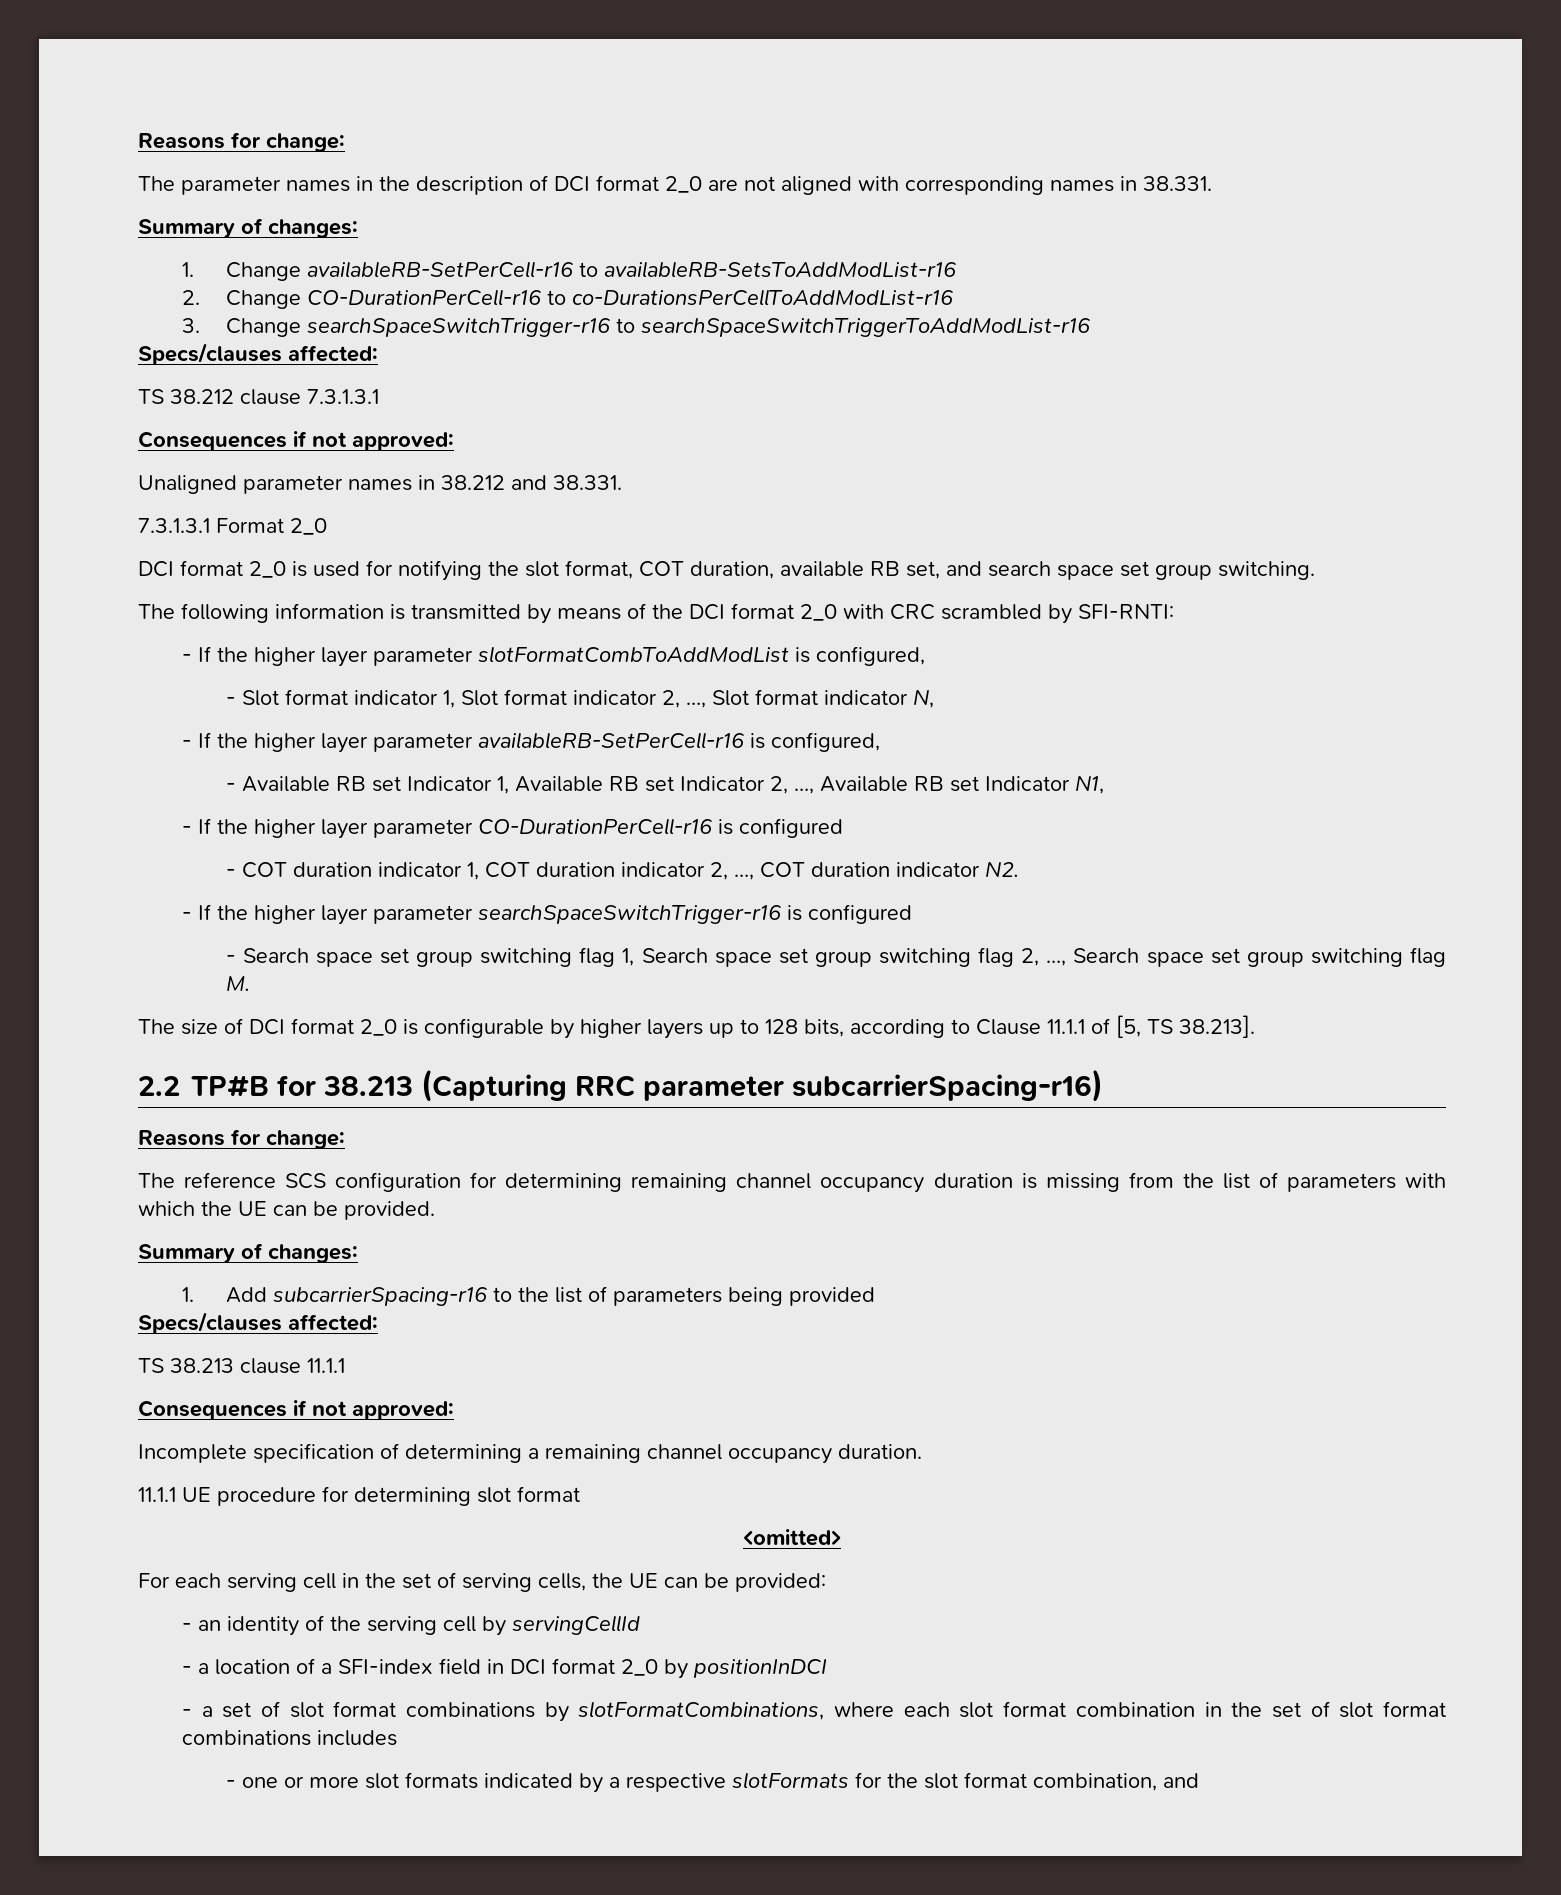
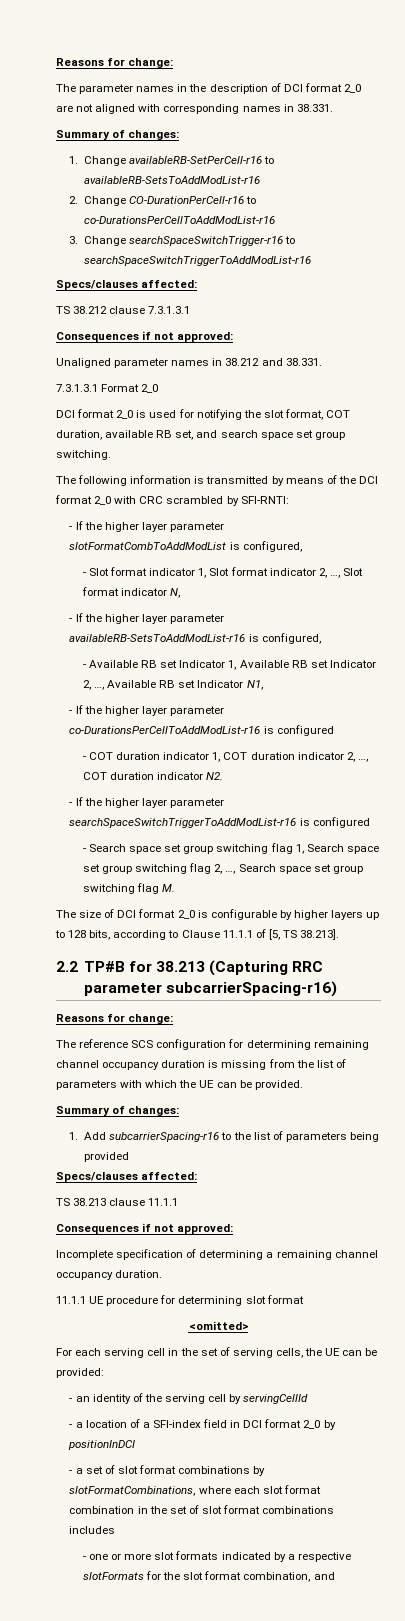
- - If the higher layer parameter availableRB-SetPerCell-r16 is configured,
+ - If the higher layer parameter availableRB-SetsToAddModList-r16 is configured,
- - If the higher layer parameter CO-DurationPerCell-r16 is configured
+ - If the higher layer parameter co-DurationsPerCellToAddModList-r16 is configured
- - If the higher layer parameter searchSpaceSwitchTrigger-r16 is configured
+ - If the higher layer parameter searchSpaceSwitchTriggerToAddModList-r16 is configured

